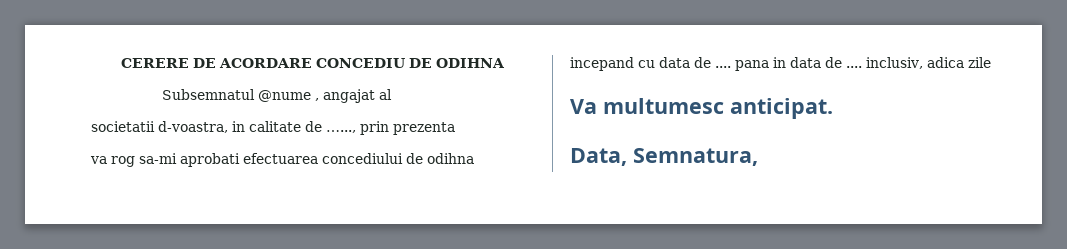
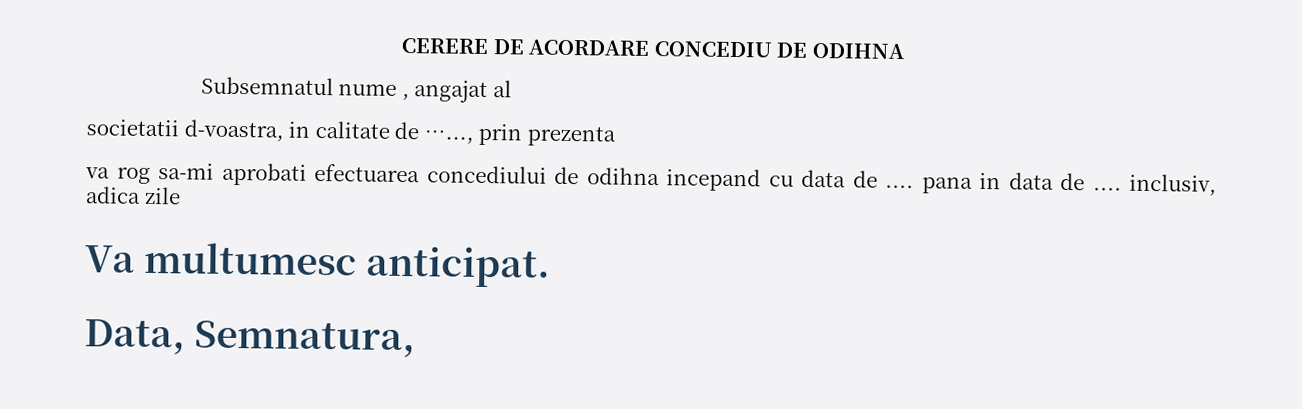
- Subsemnatul @nume , angajat al
+ Subsemnatul nume , angajat al

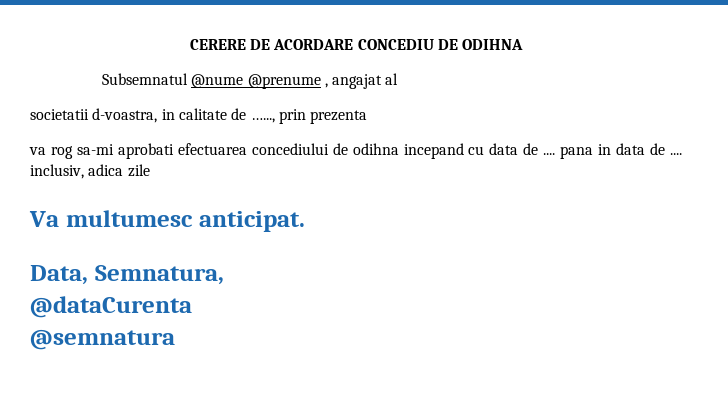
- Subsemnatul nume , angajat al
+ Subsemnatul @nume @prenume , angajat al
+ @dataCurenta
+ @semnatura

